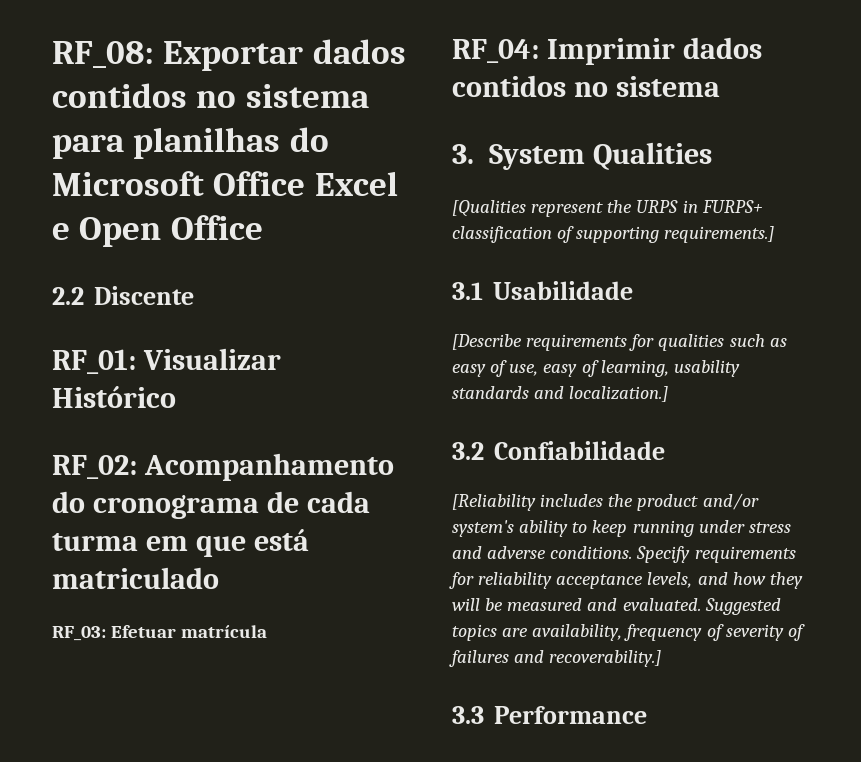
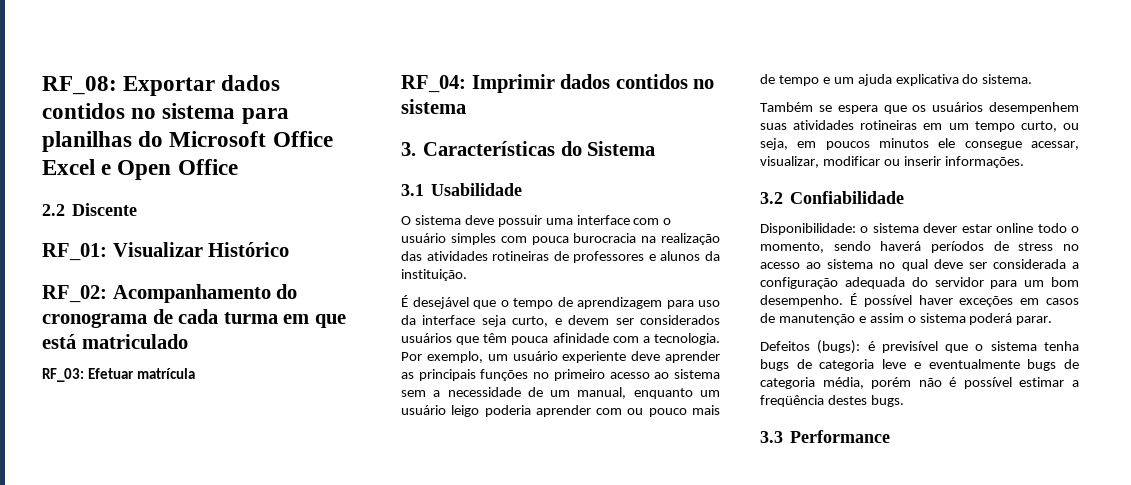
- 3. System Qualities
- [Qualities represent the URPS in FURPS+ classification of supporting requirements.]
+ 3. Características do Sistema
  3.1 Usabilidade
- [Describe requirements for qualities such as easy of use, easy of learning, usability standards and localization.]
+ O sistema deve possuir uma interface com o usuário simples com pouca burocracia na realização das atividades rotineiras de professores e alunos da instituição.
+ É desejável que o tempo de aprendizagem para uso da interface seja curto, e devem ser considerados usuários que têm pouca afinidade com a tecnologia. Por exemplo, um usuário experiente deve aprender as principais funções no primeiro acesso ao sistema sem a necessidade de um manual, enquanto um usuário leigo poderia aprender com ou pouco mais de tempo e um ajuda explicativa do sistema.
+ Também se espera que os usuários desempenhem suas atividades rotineiras em um tempo curto, ou seja, em poucos minutos ele consegue acessar, visualizar, modificar ou inserir informações.
  3.2 Confiabilidade
- [Reliability includes the product and/or system's ability to keep running under stress and adverse conditions. Specify requirements for reliability acceptance levels, and how they will be measured and evaluated. Suggested topics are availability, frequency of severity of failures and recoverability.]
+ Disponibilidade: o sistema dever estar online todo o momento, sendo haverá períodos de stress no acesso ao sistema no qual deve ser considerada a configuração adequada do servidor para um bom desempenho. É possível haver exceções em casos de manutenção e assim o sistema poderá parar.
+ Defeitos (bugs): é previsível que o sistema tenha bugs de categoria leve e eventualmente bugs de categoria média, porém não é possível estimar a freqüência destes bugs.

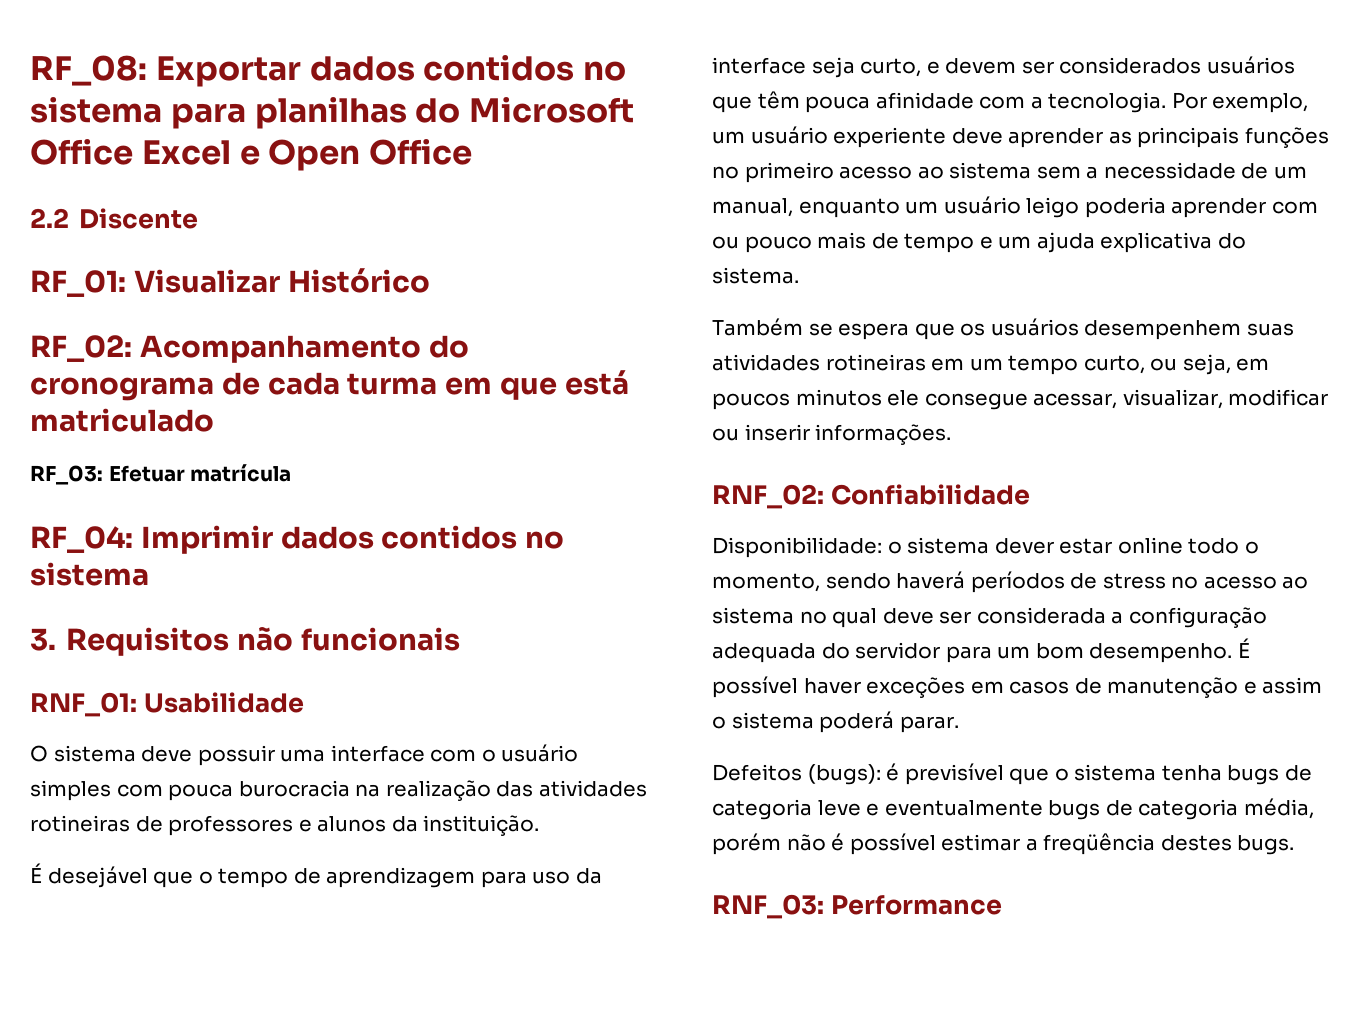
- 3. Características do Sistema
- 3.1 Usabilidade
+ 3. Requisitos não funcionais
+ RNF_01: Usabilidade
- 3.2 Confiabilidade
+ RNF_02: Confiabilidade
- 3.3 Performance
+ RNF_03: Performance

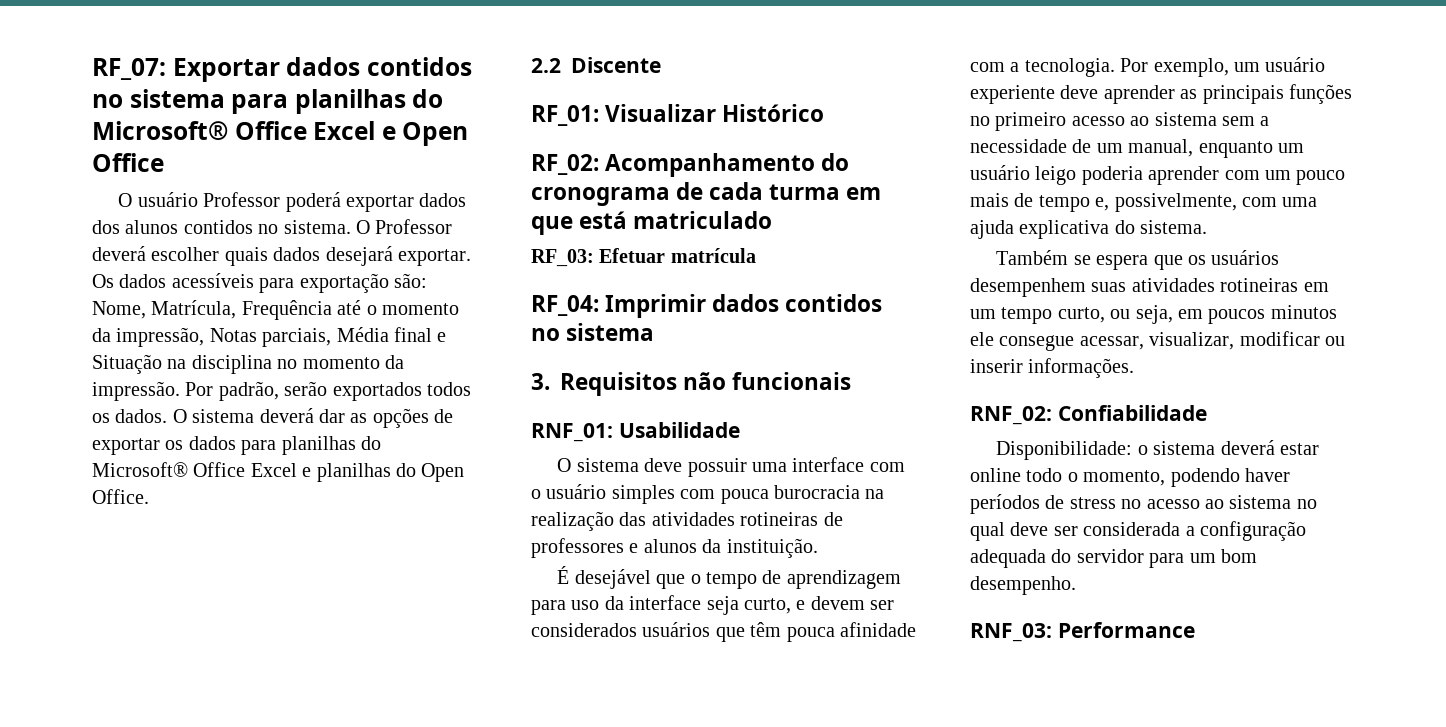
- RF_08: Exportar dados contidos no sistema para planilhas do Microsoft Office Excel e Open Office
+ RF_07: Exportar dados contidos no sistema para planilhas do Microsoft® Office Excel e Open Office
+ O usuário Professor poderá exportar dados dos alunos contidos no sistema. O Professor deverá escolher quais dados desejará exportar. Os dados acessíveis para exportação são: Nome, Matrícula, Frequência até o momento da impressão, Notas parciais, Média final e Situação na disciplina no momento da impressão. Por padrão, serão exportados todos os dados. O sistema deverá dar as opções de exportar os dados para planilhas do Microsoft® Office Excel e planilhas do Open Office.
- Por exemplo, um usuário experiente deve aprender as principais funções no primeiro acesso ao sistema sem a necessidade de um manual, enquanto um usuário leigo poderia aprender com ou pouco mais de tempo e um ajuda explicativa do sistema.
+ Por exemplo, um usuário experiente deve aprender as principais funções no primeiro acesso ao sistema sem a necessidade de um manual, enquanto um usuário leigo poderia aprender com um pouco mais de tempo e, possivelmente, com uma ajuda explicativa do sistema.
- Disponibilidade: o sistema dever estar online todo o momento, sendo haverá períodos de stress no acesso ao sistema no qual deve ser considerada a configuração adequada do servidor para um bom desempenho. É possível haver exceções em casos de manutenção e assim o sistema poderá parar.
- Defeitos (bugs): é previsível que o sistema tenha bugs de categoria leve e eventualmente bugs de categoria média, porém não é possível estimar a freqüência destes bugs.
+ Disponibilidade: o sistema deverá estar online todo o momento, podendo haver períodos de stress no acesso ao sistema no qual deve ser considerada a configuração adequada do servidor para um bom desempenho.

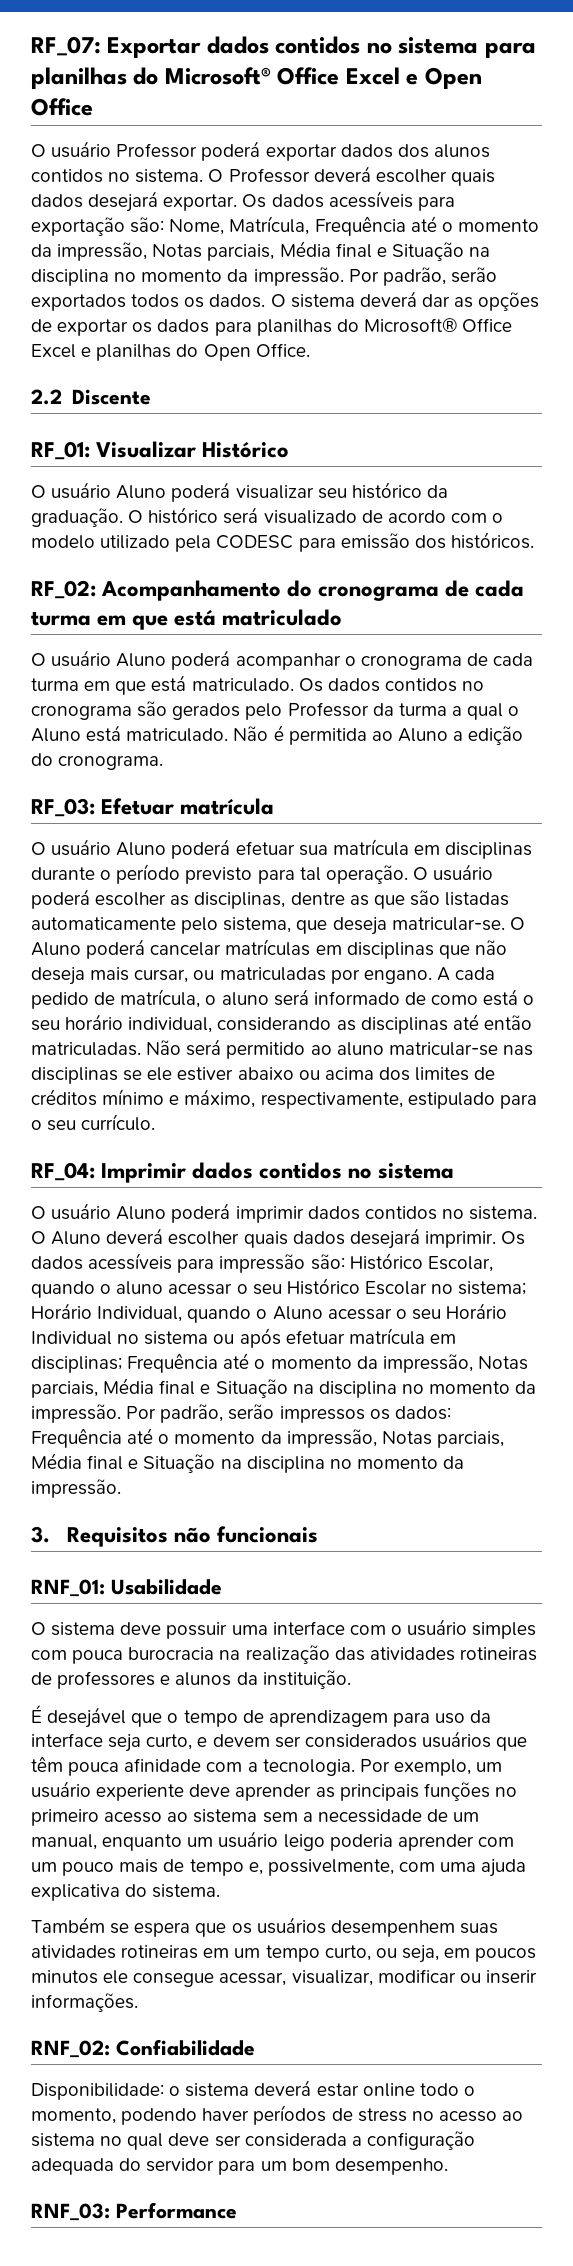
+ O usuário Aluno poderá visualizar seu histórico da graduação. O histórico será visualizado de acordo com o modelo utilizado pela CODESC para emissão dos históricos.
+ O usuário Aluno poderá acompanhar o cronograma de cada turma em que está matriculado. Os dados contidos no cronograma são gerados pelo Professor da turma a qual o Aluno está matriculado. Não é permitida ao Aluno a edição do cronograma.
  RF_03: Efetuar matrícula
+ O usuário Aluno poderá efetuar sua matrícula em disciplinas durante o período previsto para tal operação. O usuário poderá escolher as disciplinas, dentre as que são listadas automaticamente pelo sistema, que deseja matricular-se. O Aluno poderá cancelar matrículas em disciplinas que não deseja mais cursar, ou matriculadas por engano. A cada pedido de matrícula, o aluno será informado de como está o seu horário individual, considerando as disciplinas até então matriculadas. Não será permitido ao aluno matricular-se nas disciplinas se ele estiver abaixo ou acima dos limites de créditos mínimo e máximo, respectivamente, estipulado para o seu currículo.
+ O usuário Aluno poderá imprimir dados contidos no sistema. O Aluno deverá escolher quais dados desejará imprimir. Os dados acessíveis para impressão são: Histórico Escolar, quando o aluno acessar o seu Histórico Escolar no sistema; Horário Individual, quando o Aluno acessar o seu Horário Individual no sistema ou após efetuar matrícula em disciplinas; Frequência até o momento da impressão, Notas parciais, Média final e Situação na disciplina no momento da impressão. Por padrão, serão impressos os dados: Frequência até o momento da impressão, Notas parciais, Média final e Situação na disciplina no momento da impressão.

